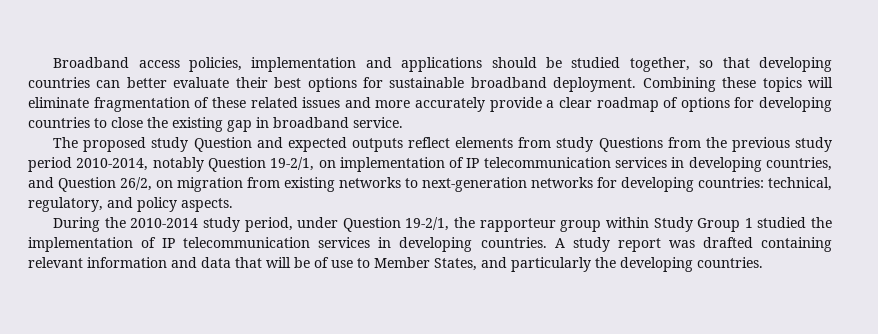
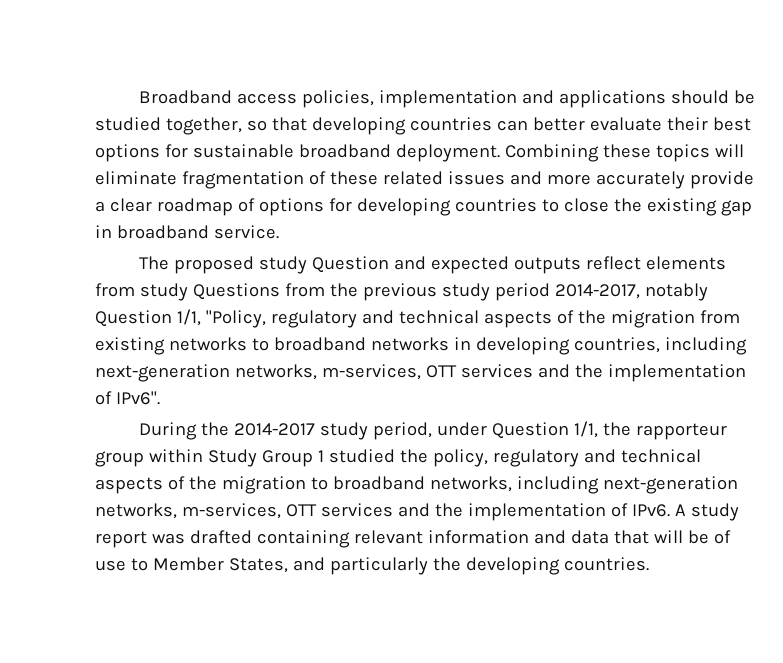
- The proposed study Question and expected outputs reflect elements from study Questions from the previous study period 2010-2014, notably Question 19-2/1, on implementation of IP telecommunication services in developing countries, and Question 26/2, on migration from existing networks to next-generation networks for developing countries: technical, regulatory, and policy aspects.
+ The proposed study Question and expected outputs reflect elements from study Questions from the previous study period 2014-2017, notably Question 1/1, "Policy, regulatory and technical aspects of the migration from existing networks to broadband networks in developing countries, including next-generation networks, m-services, OTT services and the implementation of IPv6".
- During the 2010-2014 study period, under Question 19-2/1, the rapporteur group within Study Group 1 studied the implementation of IP telecommunication services in developing countries.
+ During the 2014-2017 study period, under Question 1/1, the rapporteur group within Study Group 1 studied the policy, regulatory and technical aspects of the migration to broadband networks, including next-generation networks, m-services, OTT services and the implementation of IPv6.

